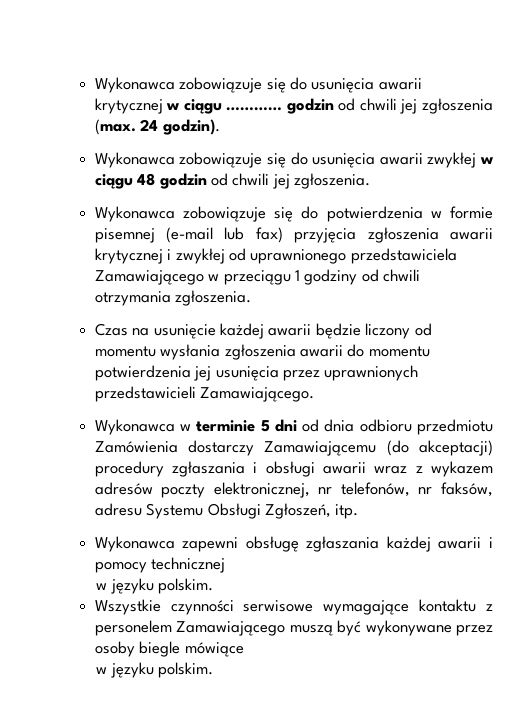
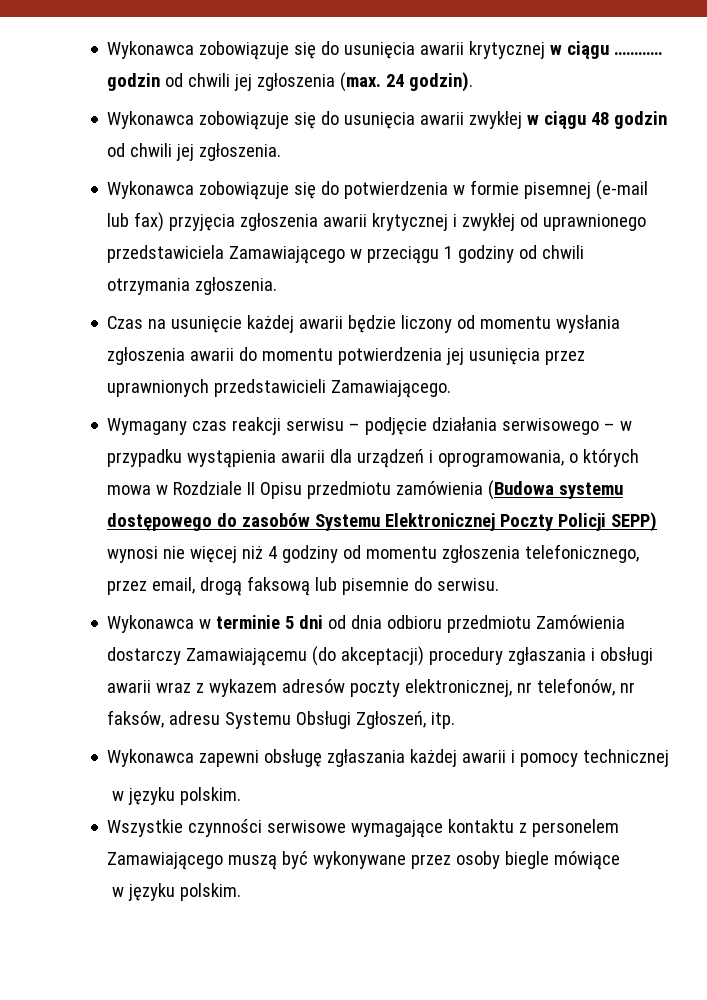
+ Wymagany czas reakcji serwisu – podjęcie działania serwisowego – w przypadku wystąpienia awarii dla urządzeń i oprogramowania, o których mowa w Rozdziale II Opisu przedmiotu zamówienia (Budowa systemu dostępowego do zasobów Systemu Elektronicznej Poczty Policji SEPP) wynosi nie więcej niż 4 godziny od momentu zgłoszenia telefonicznego, przez email, drogą faksową lub pisemnie do serwisu.

